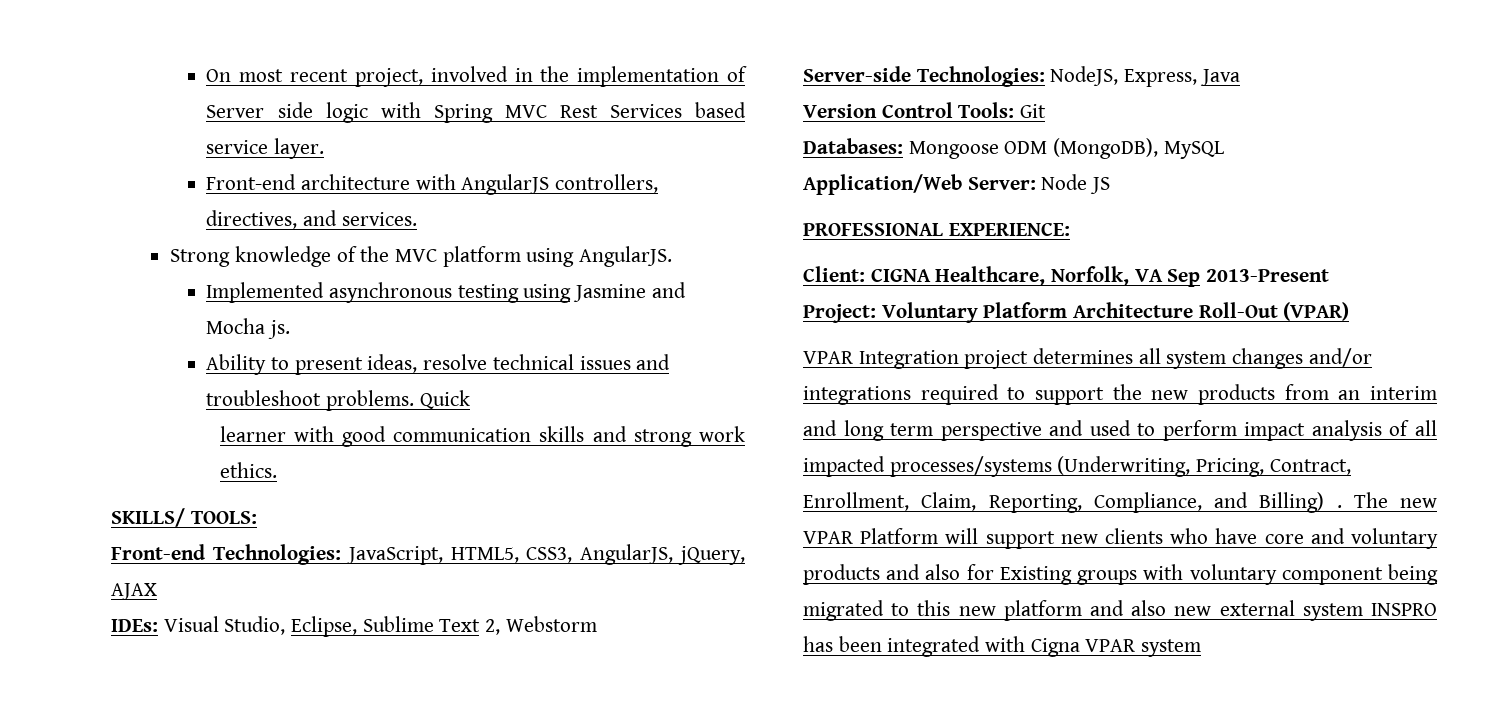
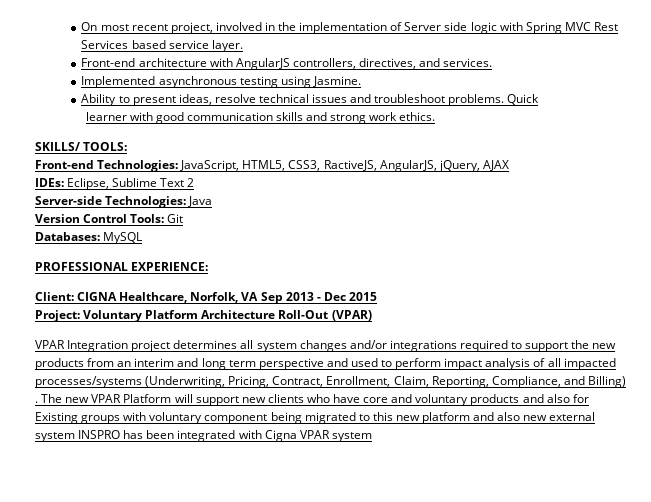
- Strong knowledge of the MVC platform using AngularJS.
- Implemented asynchronous testing using Jasmine and Mocha js.
+ Implemented asynchronous testing using Jasmine.
- Front-end Technologies: JavaScript, HTML5, CSS3, AngularJS, jQuery, AJAX
+ Front-end Technologies: JavaScript, HTML5, CSS3, RactiveJS, AngularJS, jQuery, AJAX
- IDEs: Visual Studio, Eclipse, Sublime Text 2, Webstorm
+ IDEs: Eclipse, Sublime Text 2
- Server-side Technologies: NodeJS, Express, Java
+ Server-side Technologies: Java
- Databases: Mongoose ODM (MongoDB), MySQL
- Application/Web Server: Node JS
+ Databases: MySQL
- Client: CIGNA Healthcare, Norfolk, VA Sep 2013-Present
+ Client: CIGNA Healthcare, Norfolk, VA Sep 2013 - Dec 2015

